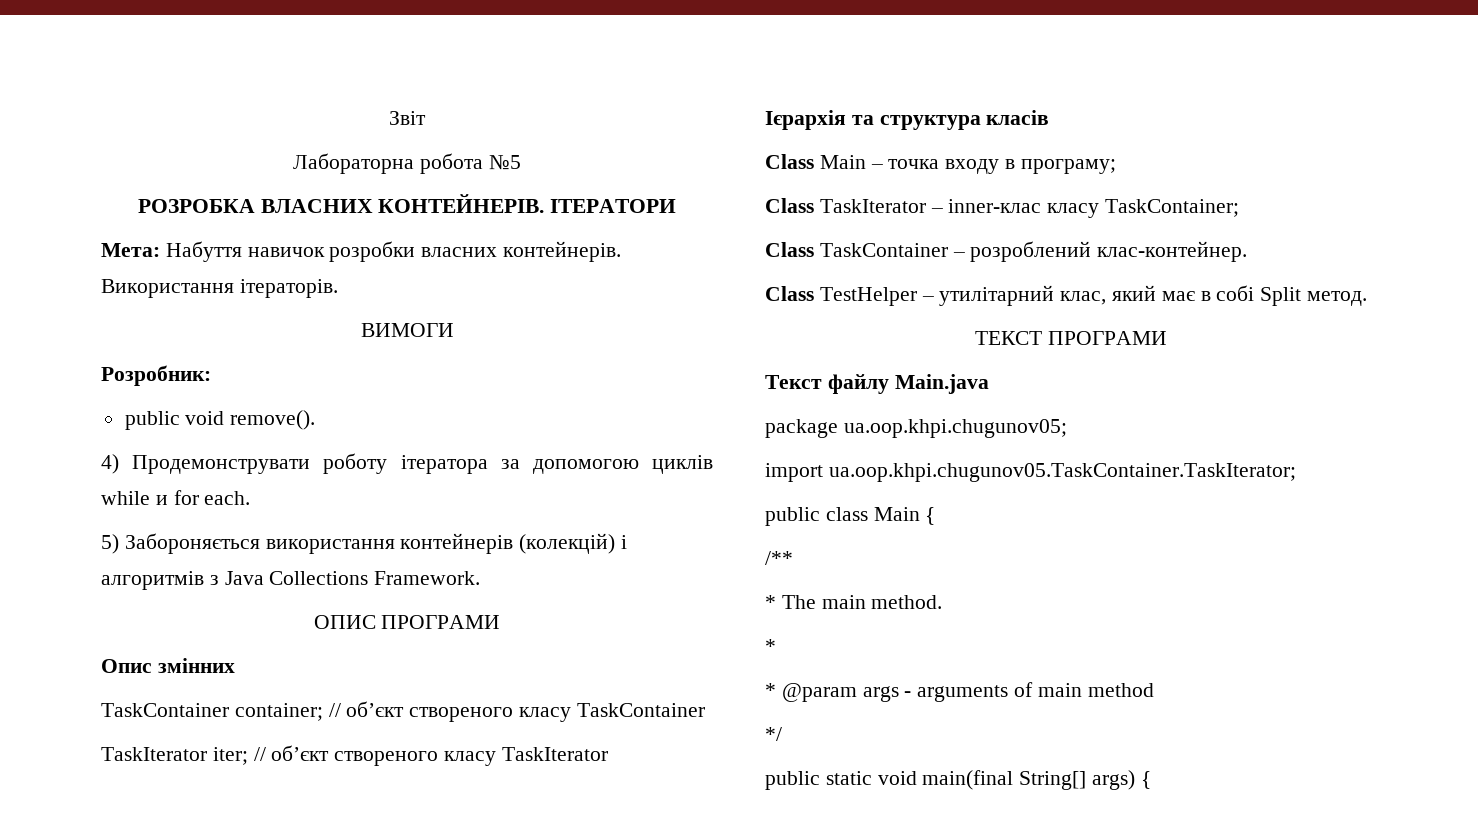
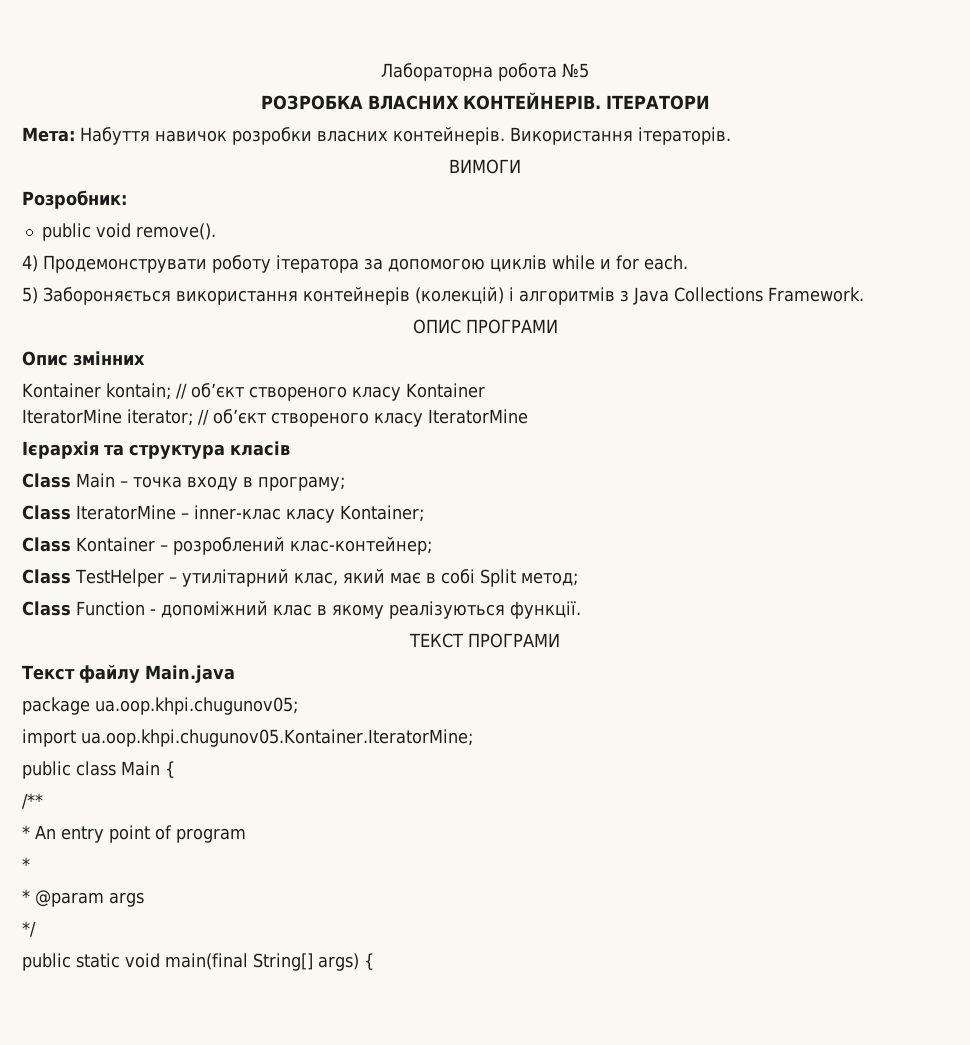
- Звіт
- TaskContainer container; // об’єкт створеного класу TaskContainer
- TaskIterator iter; // об’єкт створеного класу TaskIterator
+ Kontainer kontain; // об’єкт створеного класу Kontainer
+ IteratorMine iterator; // об’єкт створеного класу IteratorMine
- Class TaskIterator – inner-клас класу TaskContainer;
- Class TaskContainer – розроблений клас-контейнер.
+ Class IteratorMine – inner-клас класу Kontainer;
+ Class Kontainer – розроблений клас-контейнер;
- Class TestHelper – утилітарний клас, який має в собі Split метод.
+ Class TestHelper – утилітарний клас, який має в собі Split метод;
+ Class Function - допоміжний клас в якому реалізуються функції.
- import ua.oop.khpi.chugunov05.TaskContainer.TaskIterator;
+ import ua.oop.khpi.chugunov05.Kontainer.IteratorMine;
- * The main method.
+ * An entry point of program
- * @param args - arguments of main method
+ * @param args

